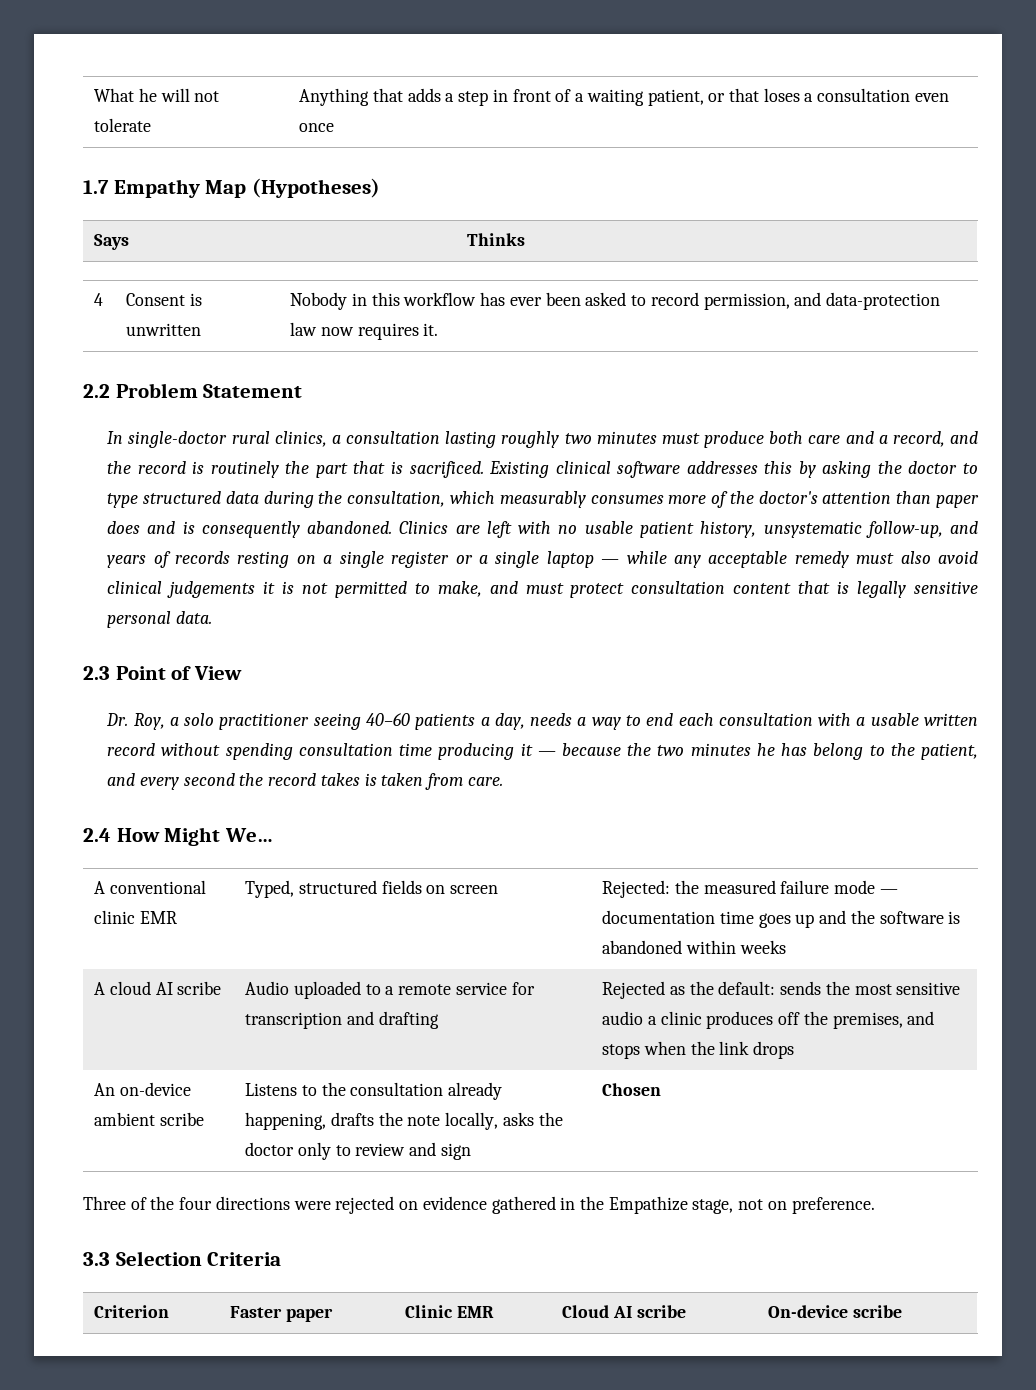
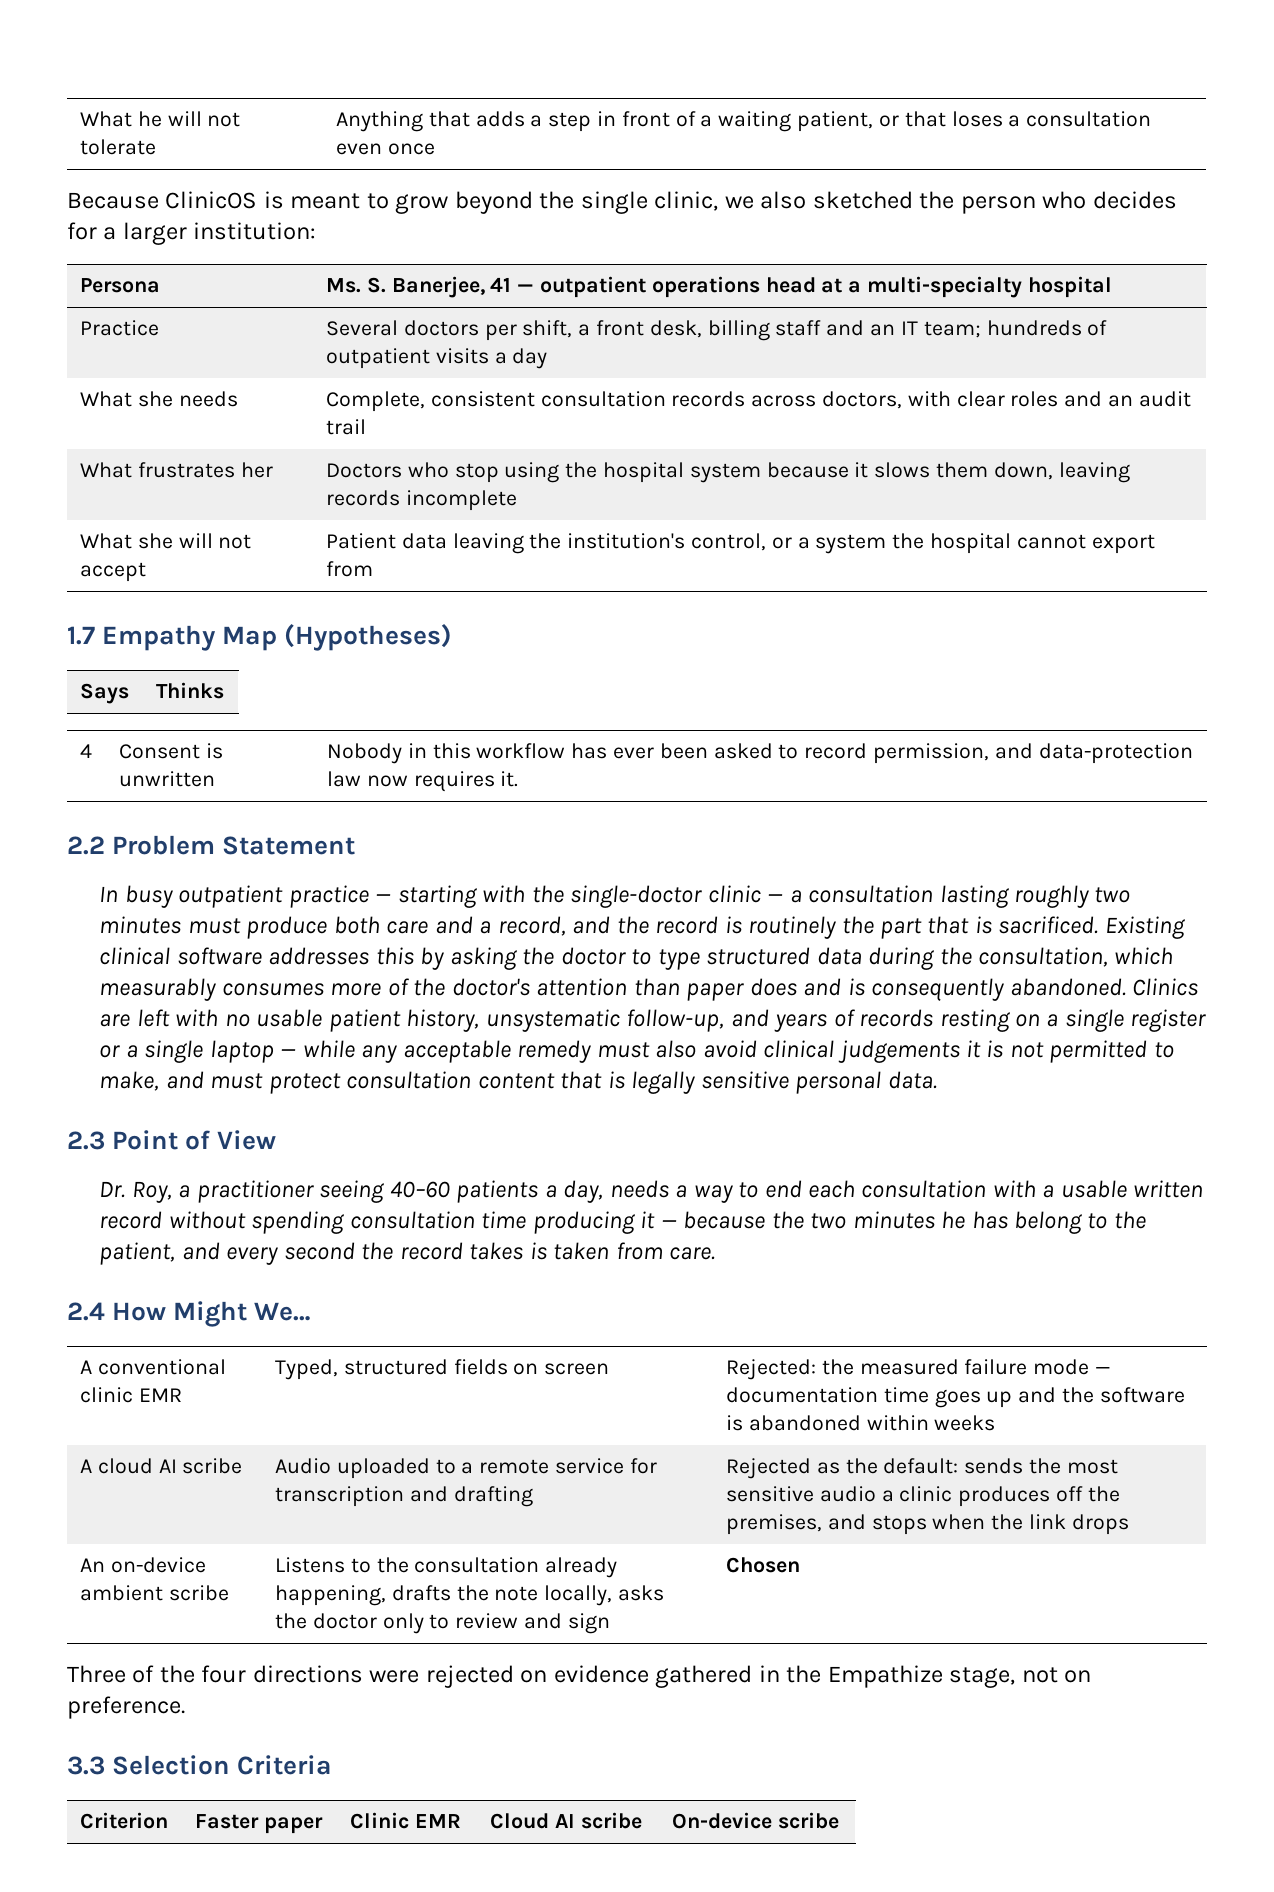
+ Because ClinicOS is meant to grow beyond the single clinic, we also sketched the person who decides for a larger institution:
+ Persona | Ms. S. Banerjee, 41 — outpatient operations head at a multi-specialty hospital
+ Practice | Several doctors per shift, a front desk, billing staff and an IT team; hundreds of outpatient visits a day
+ What she needs | Complete, consistent consultation records across doctors, with clear roles and an audit trail
+ What frustrates her | Doctors who stop using the hospital system because it slows them down, leaving records incomplete
+ What she will not accept | Patient data leaving the institution's control, or a system the hospital cannot export from
- In single-doctor rural clinics, a consultation lasting roughly two minutes must produce both care and a record, and the record is routinely the part that is sacrificed.
+ In busy outpatient practice — starting with the single-doctor clinic — a consultation lasting roughly two minutes must produce both care and a record, and the record is routinely the part that is sacrificed.
- Dr. Roy, a solo practitioner seeing 40–60 patients a day, needs a way to end each consultation with a usable written record without spending consultation time producing it — because the two minutes he has belong to the patient, and every second the record takes is taken from care.
+ Dr. Roy, a practitioner seeing 40–60 patients a day, needs a way to end each consultation with a usable written record without spending consultation time producing it — because the two minutes he has belong to the patient, and every second the record takes is taken from care.

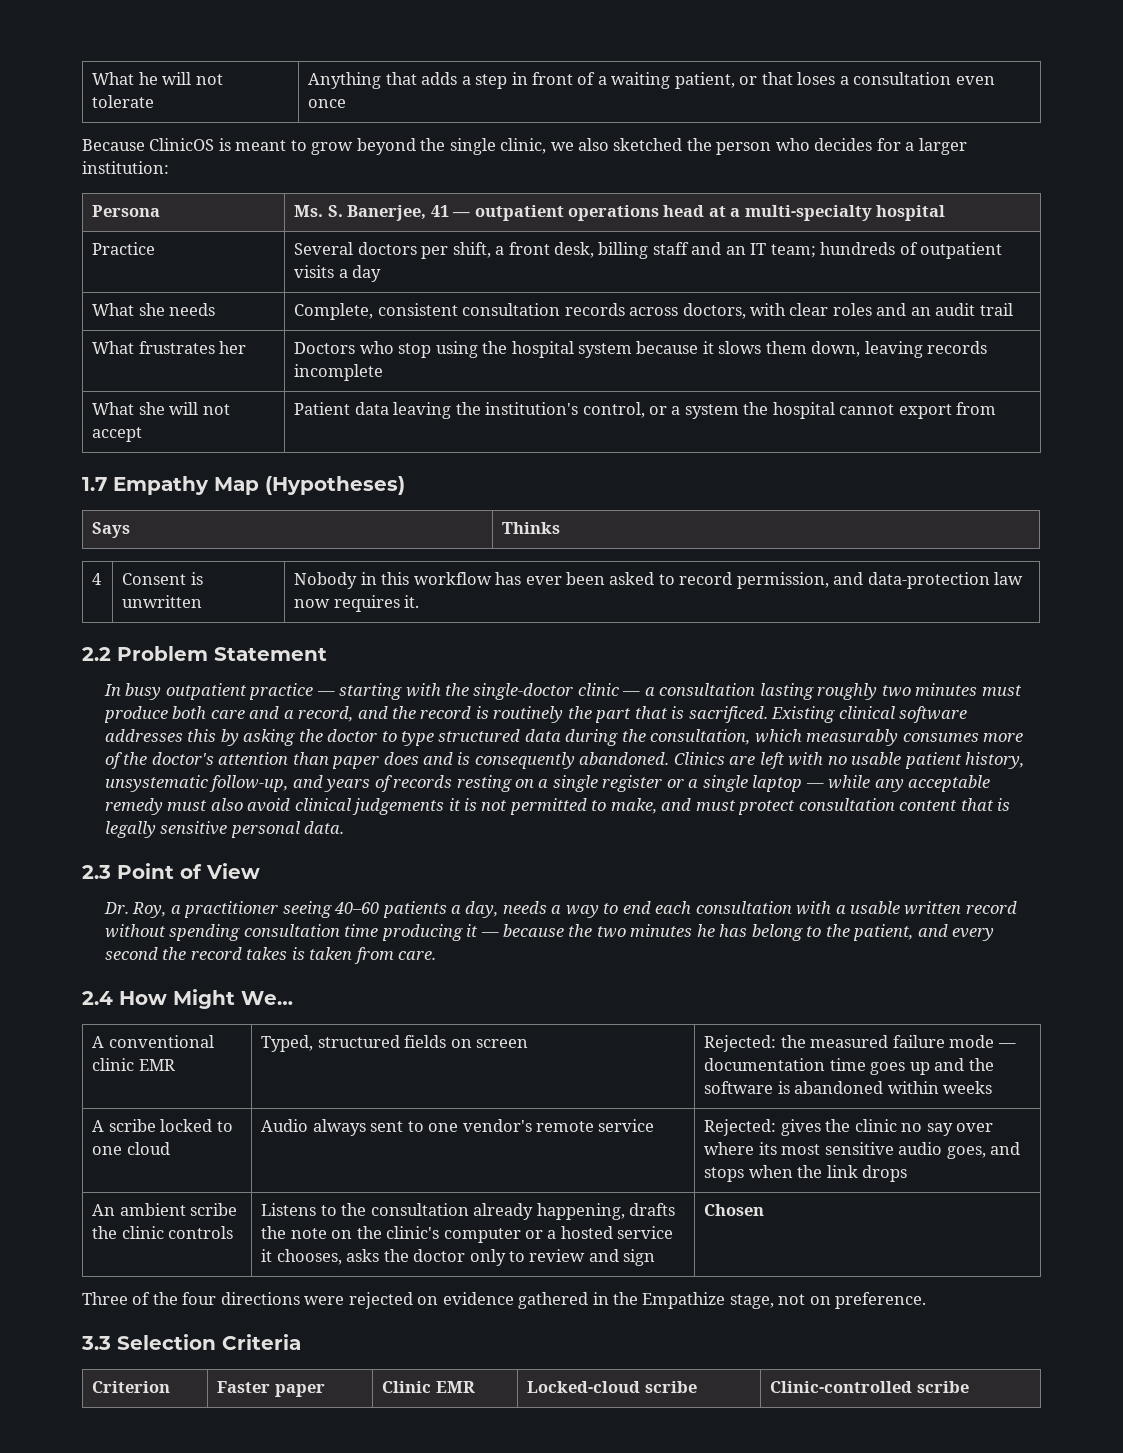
- A cloud AI scribe | Audio uploaded to a remote service for transcription and drafting | Rejected as the default: sends the most sensitive audio a clinic produces off the premises, and stops when the link drops
+ A scribe locked to one cloud | Audio always sent to one vendor's remote service | Rejected: gives the clinic no say over where its most sensitive audio goes, and stops when the link drops
- An on-device ambient scribe | Listens to the consultation already happening, drafts the note locally, asks the doctor only to review and sign | Chosen
+ An ambient scribe the clinic controls | Listens to the consultation already happening, drafts the note on the clinic's computer or a hosted service it chooses, asks the doctor only to review and sign | Chosen
- Criterion | Faster paper | Clinic EMR | Cloud AI scribe | On-device scribe
+ Criterion | Faster paper | Clinic EMR | Locked-cloud scribe | Clinic-controlled scribe

